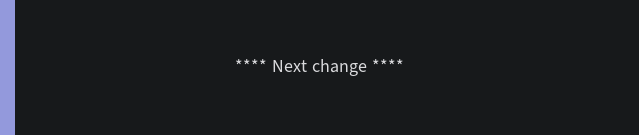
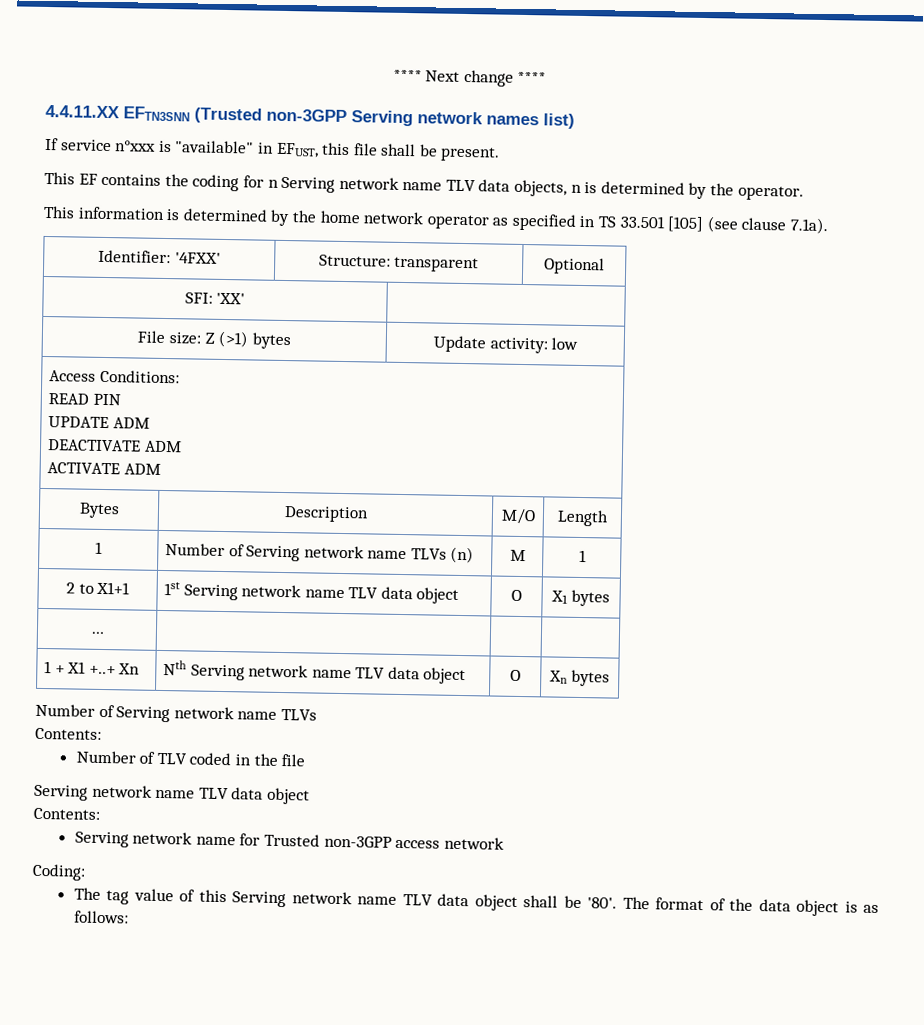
+ 4.4.11.XX EFTN3SNN (Trusted non-3GPP Serving network names list)
+ If service n°xxx is "available" in EFUST, this file shall be present.
+ This EF contains the coding for n Serving network name TLV data objects, n is determined by the operator.
+ This information is determined by the home network operator as specified in TS 33.501 [105] (see clause 7.1a).
+ Identifier: '4FXX' | Structure: transparent | Optional
+ SFI: 'XX' |
+ File size: Z (>1) bytes | Update activity: low
+ Access Conditions:
+ READ PIN
+ UPDATE ADM
+ DEACTIVATE ADM
+ ACTIVATE ADM
+ Bytes | Description | M/O | Length
+ 1 | Number of Serving network name TLVs (n) | M | 1
+ 2 to X1+1 | 1st Serving network name TLV data object | O | X1 bytes
+ … | | |
+ 1 + X1 +..+ Xn | Nth Serving network name TLV data object | O | Xn bytes
+ Number of Serving network name TLVs
+ Contents:
+ Number of TLV coded in the file
+ Serving network name TLV data object
+ Contents:
+ Serving network name for Trusted non-3GPP access network
+ Coding:
+ The tag value of this Serving network name TLV data object shall be '80'. The format of the data object is as follows:

